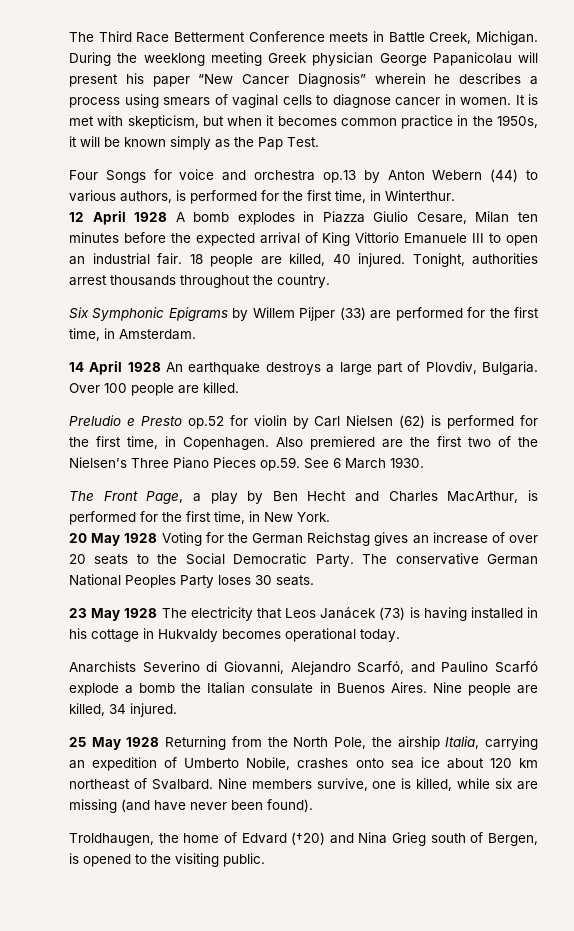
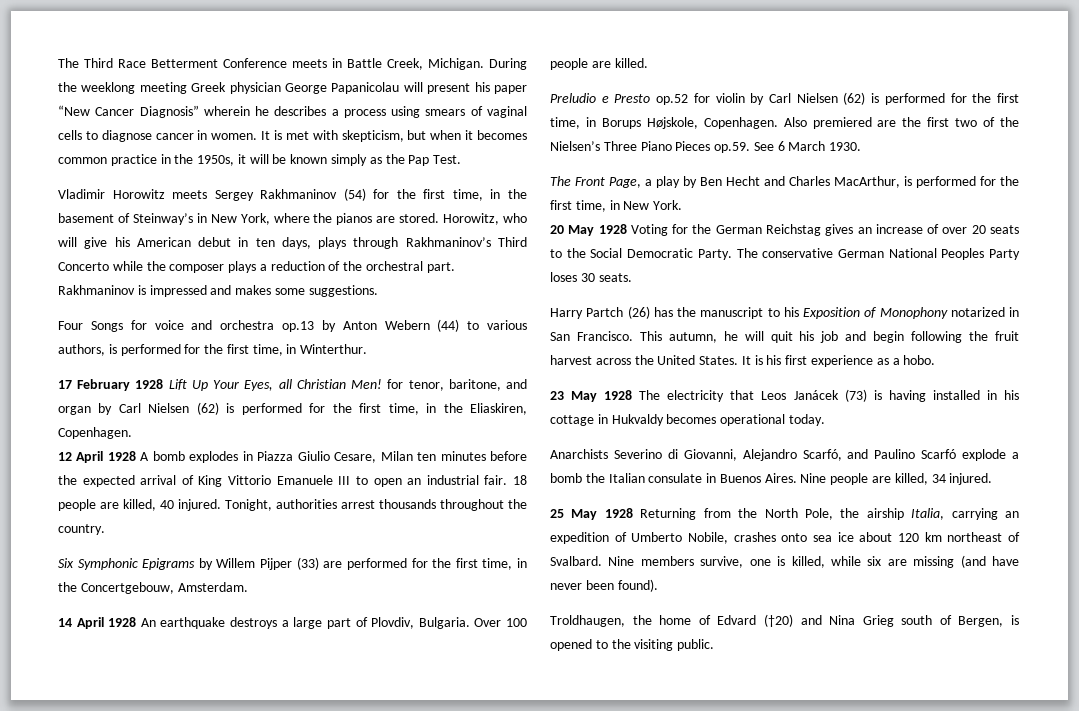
+ Vladimir Horowitz meets Sergey Rakhmaninov (54) for the first time, in the basement of Steinway’s in New York, where the pianos are stored. Horowitz, who will give his American debut in ten days, plays through Rakhmaninov’s Third Concerto while the composer plays a reduction of the orchestral part. Rakhmaninov is impressed and makes some suggestions.
+ 17 February 1928 Lift Up Your Eyes, all Christian Men! for tenor, baritone, and organ by Carl Nielsen (62) is performed for the first time, in the Eliaskiren, Copenhagen.
- Six Symphonic Epigrams by Willem Pijper (33) are performed for the first time, in Amsterdam.
+ Six Symphonic Epigrams by Willem Pijper (33) are performed for the first time, in the Concertgebouw, Amsterdam.
- Preludio e Presto op.52 for violin by Carl Nielsen (62) is performed for the first time, in Copenhagen.
+ Preludio e Presto op.52 for violin by Carl Nielsen (62) is performed for the first time, in Borups Højskole, Copenhagen.
+ Harry Partch (26) has the manuscript to his Exposition of Monophony notarized in San Francisco. This autumn, he will quit his job and begin following the fruit harvest across the United States. It is his first experience as a hobo.

